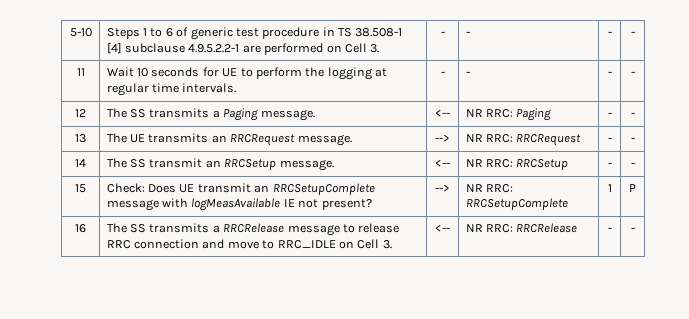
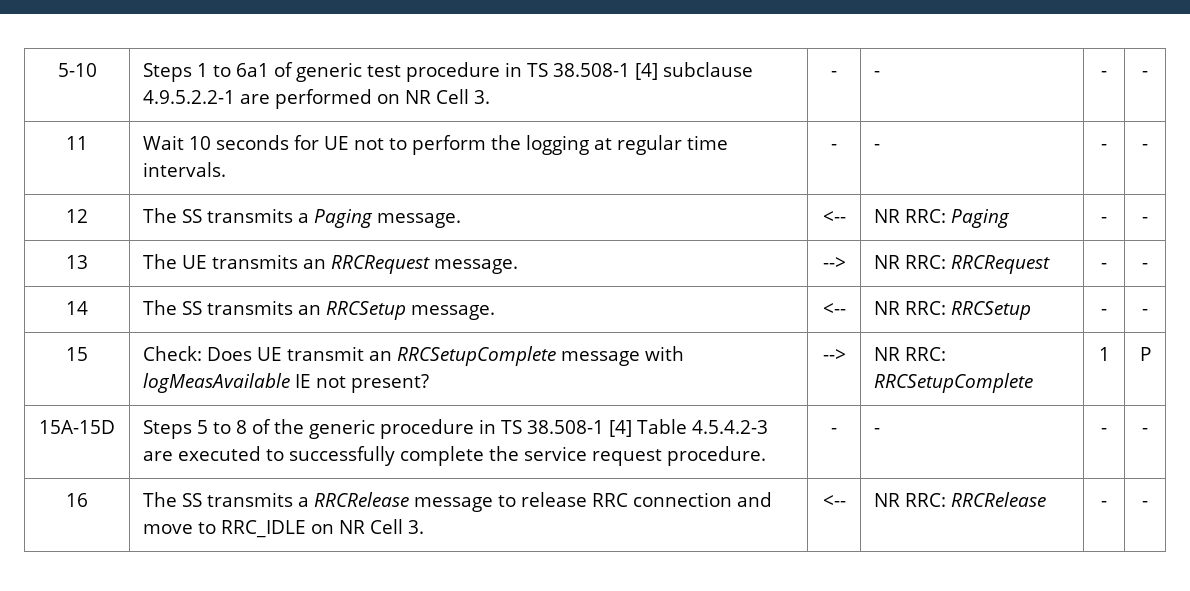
- 5-10 | Steps 1 to 6 of generic test procedure in TS 38.508-1 [4] subclause 4.9.5.2.2-1 are performed on Cell 3. | - | - | - | -
+ 5-10 | Steps 1 to 6a1 of generic test procedure in TS 38.508-1 [4] subclause 4.9.5.2.2-1 are performed on NR Cell 3. | - | - | - | -
- 11 | Wait 10 seconds for UE to perform the logging at regular time intervals. | - | - | - | -
+ 11 | Wait 10 seconds for UE not to perform the logging at regular time intervals. | - | - | - | -
- 14 | The SS transmit an RRCSetup message. | <-- | NR RRC: RRCSetup | - | -
+ 14 | The SS transmits an RRCSetup message. | <-- | NR RRC: RRCSetup | - | -
+ 15A-15D | Steps 5 to 8 of the generic procedure in TS 38.508-1 [4] Table 4.5.4.2-3 are executed to successfully complete the service request procedure. | - | - | - | -
- 16 | The SS transmits a RRCRelease message to release RRC connection and move to RRC_IDLE on Cell 3. | <-- | NR RRC: RRCRelease | - | -
+ 16 | The SS transmits a RRCRelease message to release RRC connection and move to RRC_IDLE on NR Cell 3. | <-- | NR RRC: RRCRelease | - | -

